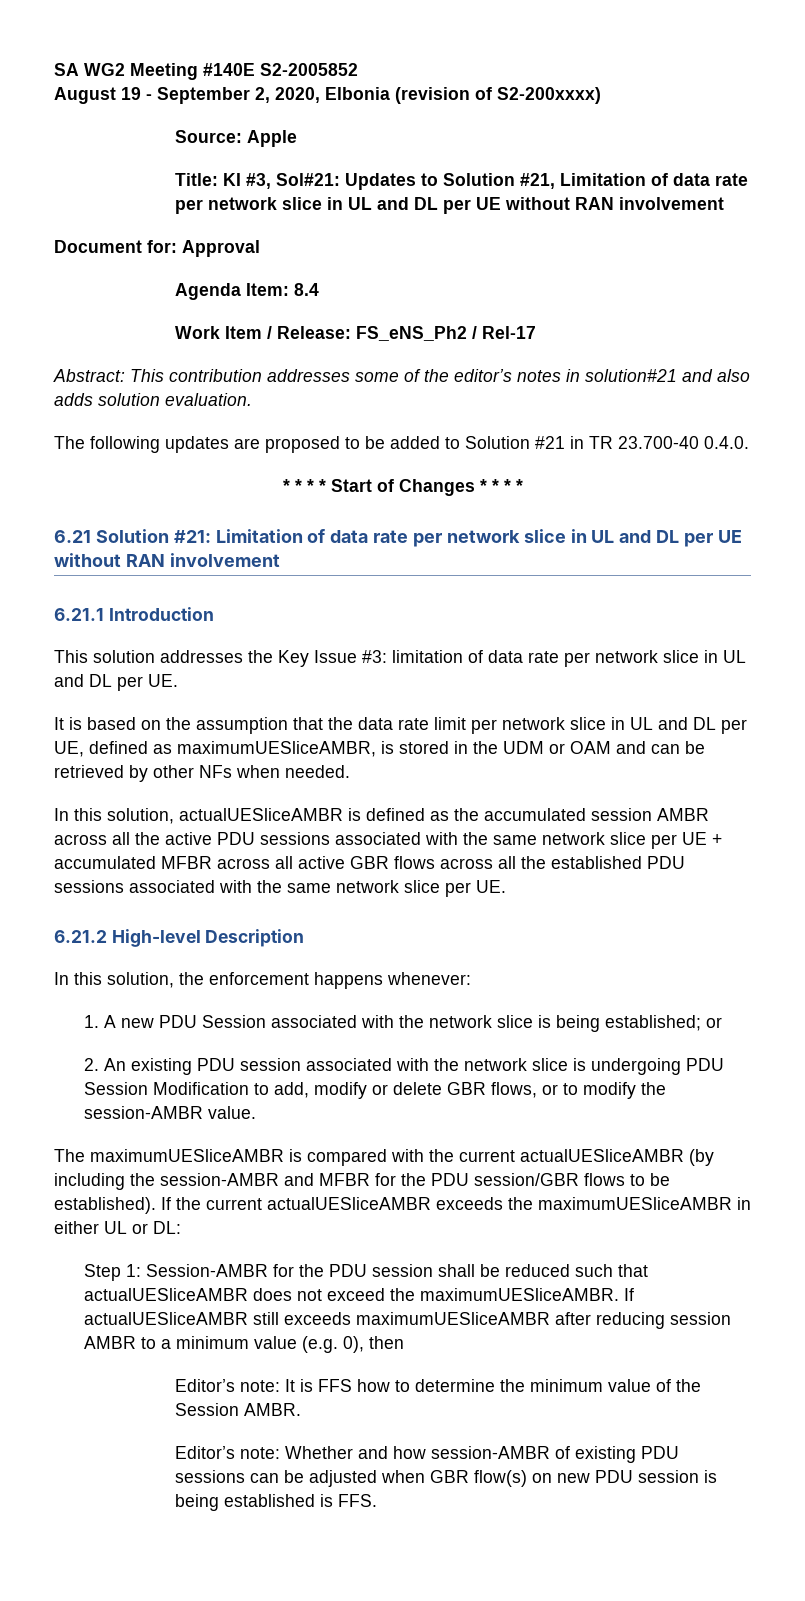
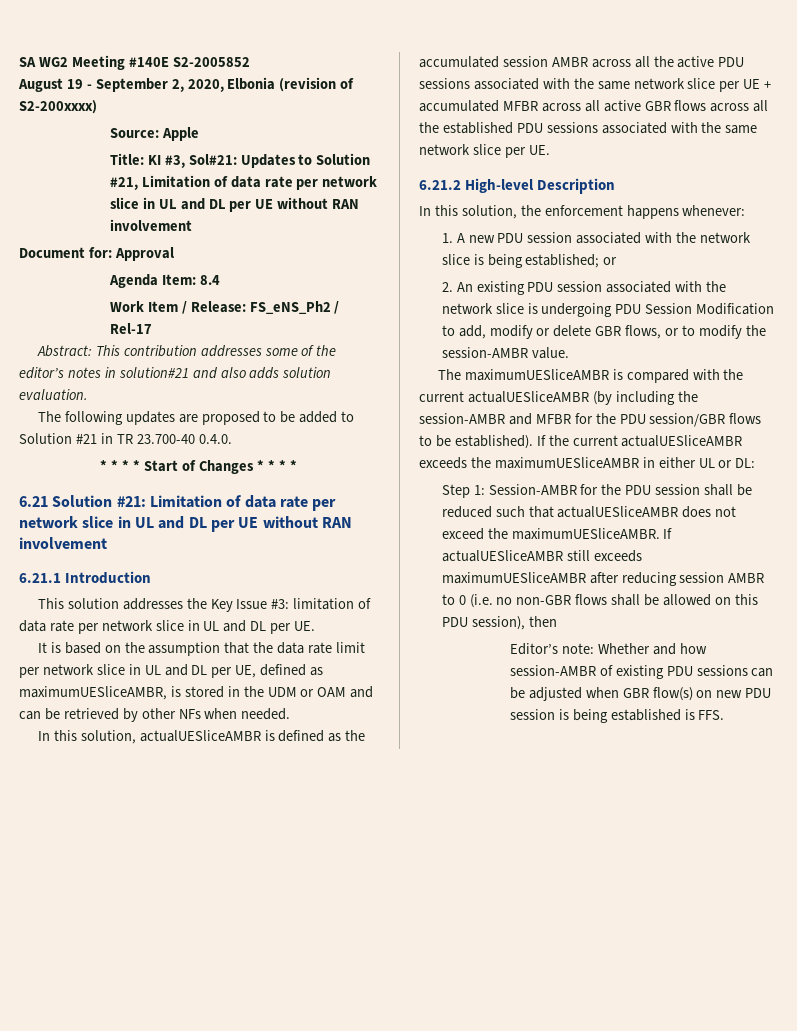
- 1. A new PDU Session associated with the network slice is being established; or
+ 1. A new PDU session associated with the network slice is being established; or
- If actualUESliceAMBR still exceeds maximumUESliceAMBR after reducing session AMBR to a minimum value (e.g. 0), then
- Editor’s note: It is FFS how to determine the minimum value of the Session AMBR.
+ If actualUESliceAMBR still exceeds maximumUESliceAMBR after reducing session AMBR to 0 (i.e. no non-GBR flows shall be allowed on this PDU session), then

